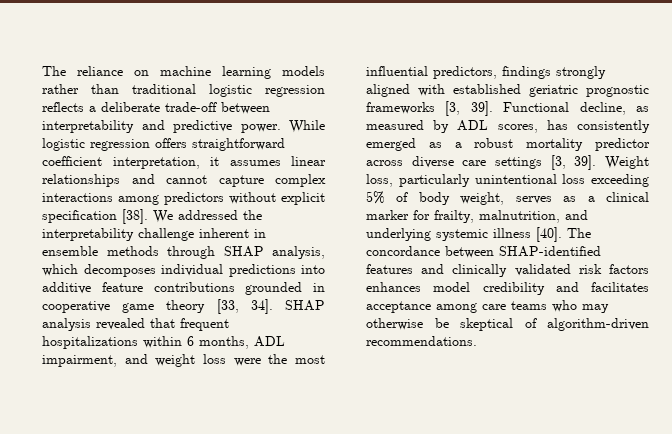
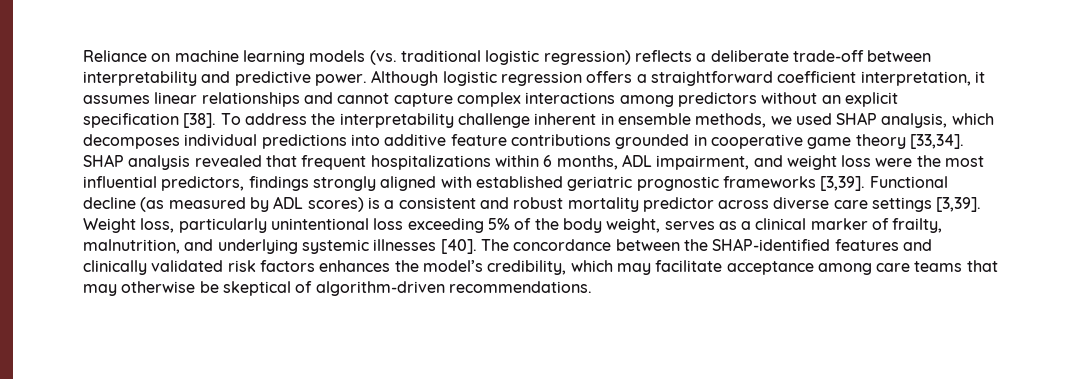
- The reliance on machine learning models rather than traditional logistic regression reflects a deliberate trade-off between interpretability and predictive power.
+ Reliance on machine learning models (vs. traditional logistic regression) reflects a deliberate trade-off between interpretability and predictive power.
- While logistic regression offers straightforward coefficient interpretation, it assumes linear relationships and cannot capture complex interactions among predictors without explicit specification [38].
+ Although logistic regression offers a straightforward coefficient interpretation, it assumes linear relationships and cannot capture complex interactions among predictors without an explicit specification [38].
- We addressed the interpretability challenge inherent in ensemble methods through SHAP analysis, which decomposes individual predictions into additive feature contributions grounded in cooperative game theory [33, 34].
+ To address the interpretability challenge inherent in ensemble methods, we used SHAP analysis, which decomposes individual predictions into additive feature contributions grounded in cooperative game theory [33,34].
- SHAP analysis revealed that frequent hospitalizations within 6 months, ADL impairment, and weight loss were the most influential predictors, findings strongly aligned with established geriatric prognostic frameworks [3, 39]. Functional decline, as measured by ADL scores, has consistently emerged as a robust mortality predictor across diverse care settings [3, 39].
+ SHAP analysis revealed that frequent hospitalizations within 6 months, ADL impairment, and weight loss were the most influential predictors, findings strongly aligned with established geriatric prognostic frameworks [3,39]. Functional decline (as measured by ADL scores) is a consistent and robust mortality predictor across diverse care settings [3,39].
- Weight loss, particularly unintentional loss exceeding 5% of body weight, serves as a clinical marker for frailty, malnutrition, and underlying systemic illness [40].
+ Weight loss, particularly unintentional loss exceeding 5% of the body weight, serves as a clinical marker of frailty, malnutrition, and underlying systemic illnesses [40].
- The concordance between SHAP-identified features and clinically validated risk factors enhances model credibility and facilitates acceptance among care teams who may otherwise be skeptical of algorithm-driven recommendations.
+ The concordance between the SHAP-identified features and clinically validated risk factors enhances the model’s credibility, which may facilitate acceptance among care teams that may otherwise be skeptical of algorithm-driven recommendations.

